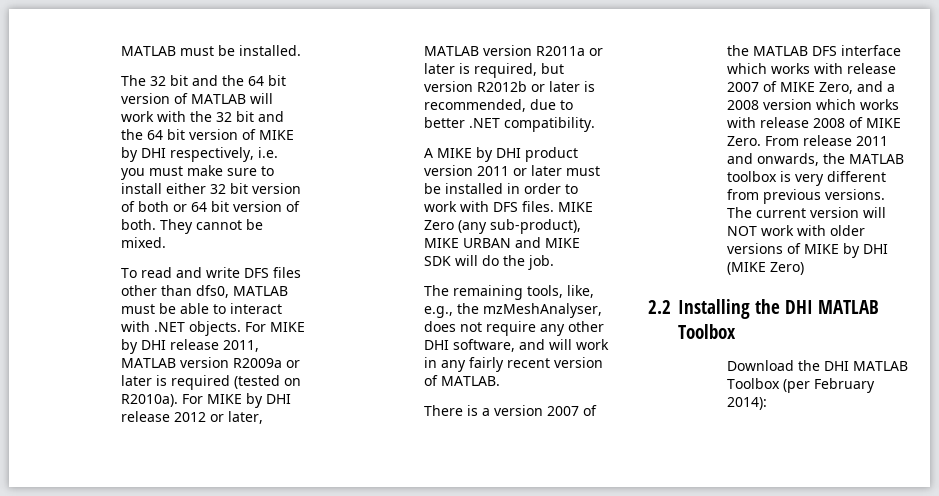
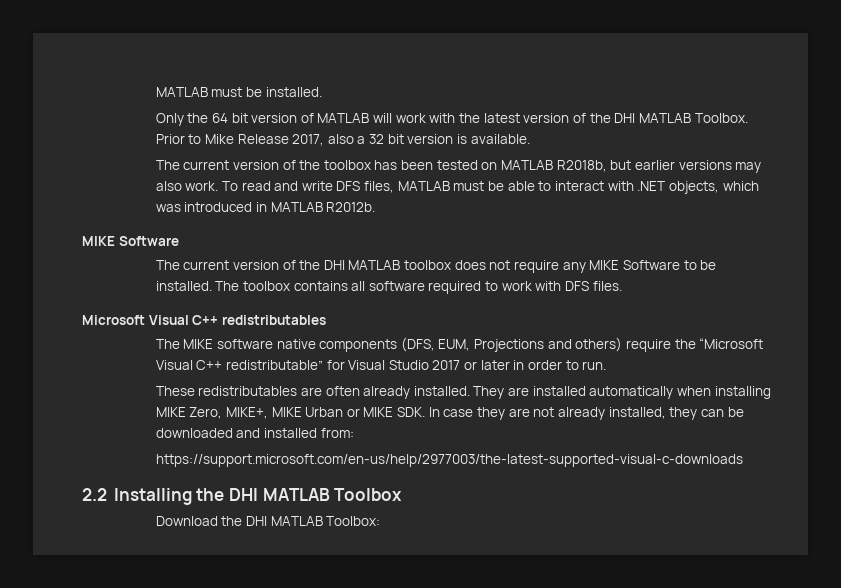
- The 32 bit and the 64 bit version of MATLAB will work with the 32 bit and the 64 bit version of MIKE by DHI respectively, i.e. you must make sure to install either 32 bit version of both or 64 bit version of both. They cannot be mixed.
- To read and write DFS files other than dfs0, MATLAB must be able to interact with .NET objects. For MIKE by DHI release 2011, MATLAB version R2009a or later is required (tested on R2010a). For MIKE by DHI release 2012 or later, MATLAB version R2011a or later is required, but version R2012b or later is recommended, due to better .NET compatibility.
- A MIKE by DHI product version 2011 or later must be installed in order to work with DFS files. MIKE Zero (any sub-product), MIKE URBAN and MIKE SDK will do the job.
- The remaining tools, like, e.g., the mzMeshAnalyser, does not require any other DHI software, and will work in any fairly recent version of MATLAB.
- There is a version 2007 of the MATLAB DFS interface which works with release 2007 of MIKE Zero, and a 2008 version which works with release 2008 of MIKE Zero. From release 2011 and onwards, the MATLAB toolbox is very different from previous versions. The current version will NOT work with older versions of MIKE by DHI (MIKE Zero)
+ Only the 64 bit version of MATLAB will work with the latest version of the DHI MATLAB Toolbox. Prior to Mike Release 2017, also a 32 bit version is available.
+ The current version of the toolbox has been tested on MATLAB R2018b, but earlier versions may also work. To read and write DFS files, MATLAB must be able to interact with .NET objects, which was introduced in MATLAB R2012b.
+ MIKE Software
+ The current version of the DHI MATLAB toolbox does not require any MIKE Software to be installed. The toolbox contains all software required to work with DFS files.
+ Microsoft Visual C++ redistributables
+ The MIKE software native components (DFS, EUM, Projections and others) require the “Microsoft Visual C++ redistributable” for Visual Studio 2017 or later in order to run.
+ These redistributables are often already installed. They are installed automatically when installing MIKE Zero, MIKE+, MIKE Urban or MIKE SDK. In case they are not already installed, they can be downloaded and installed from:
+ https://support.microsoft.com/en-us/help/2977003/the-latest-supported-visual-c-downloads
- Download the DHI MATLAB Toolbox (per February 2014):
+ Download the DHI MATLAB Toolbox:

